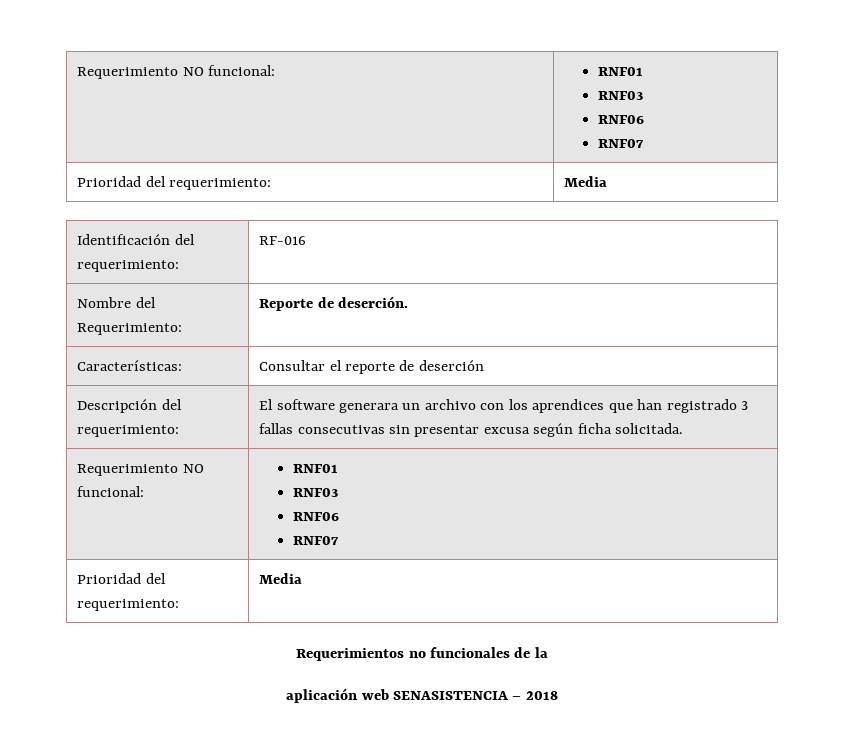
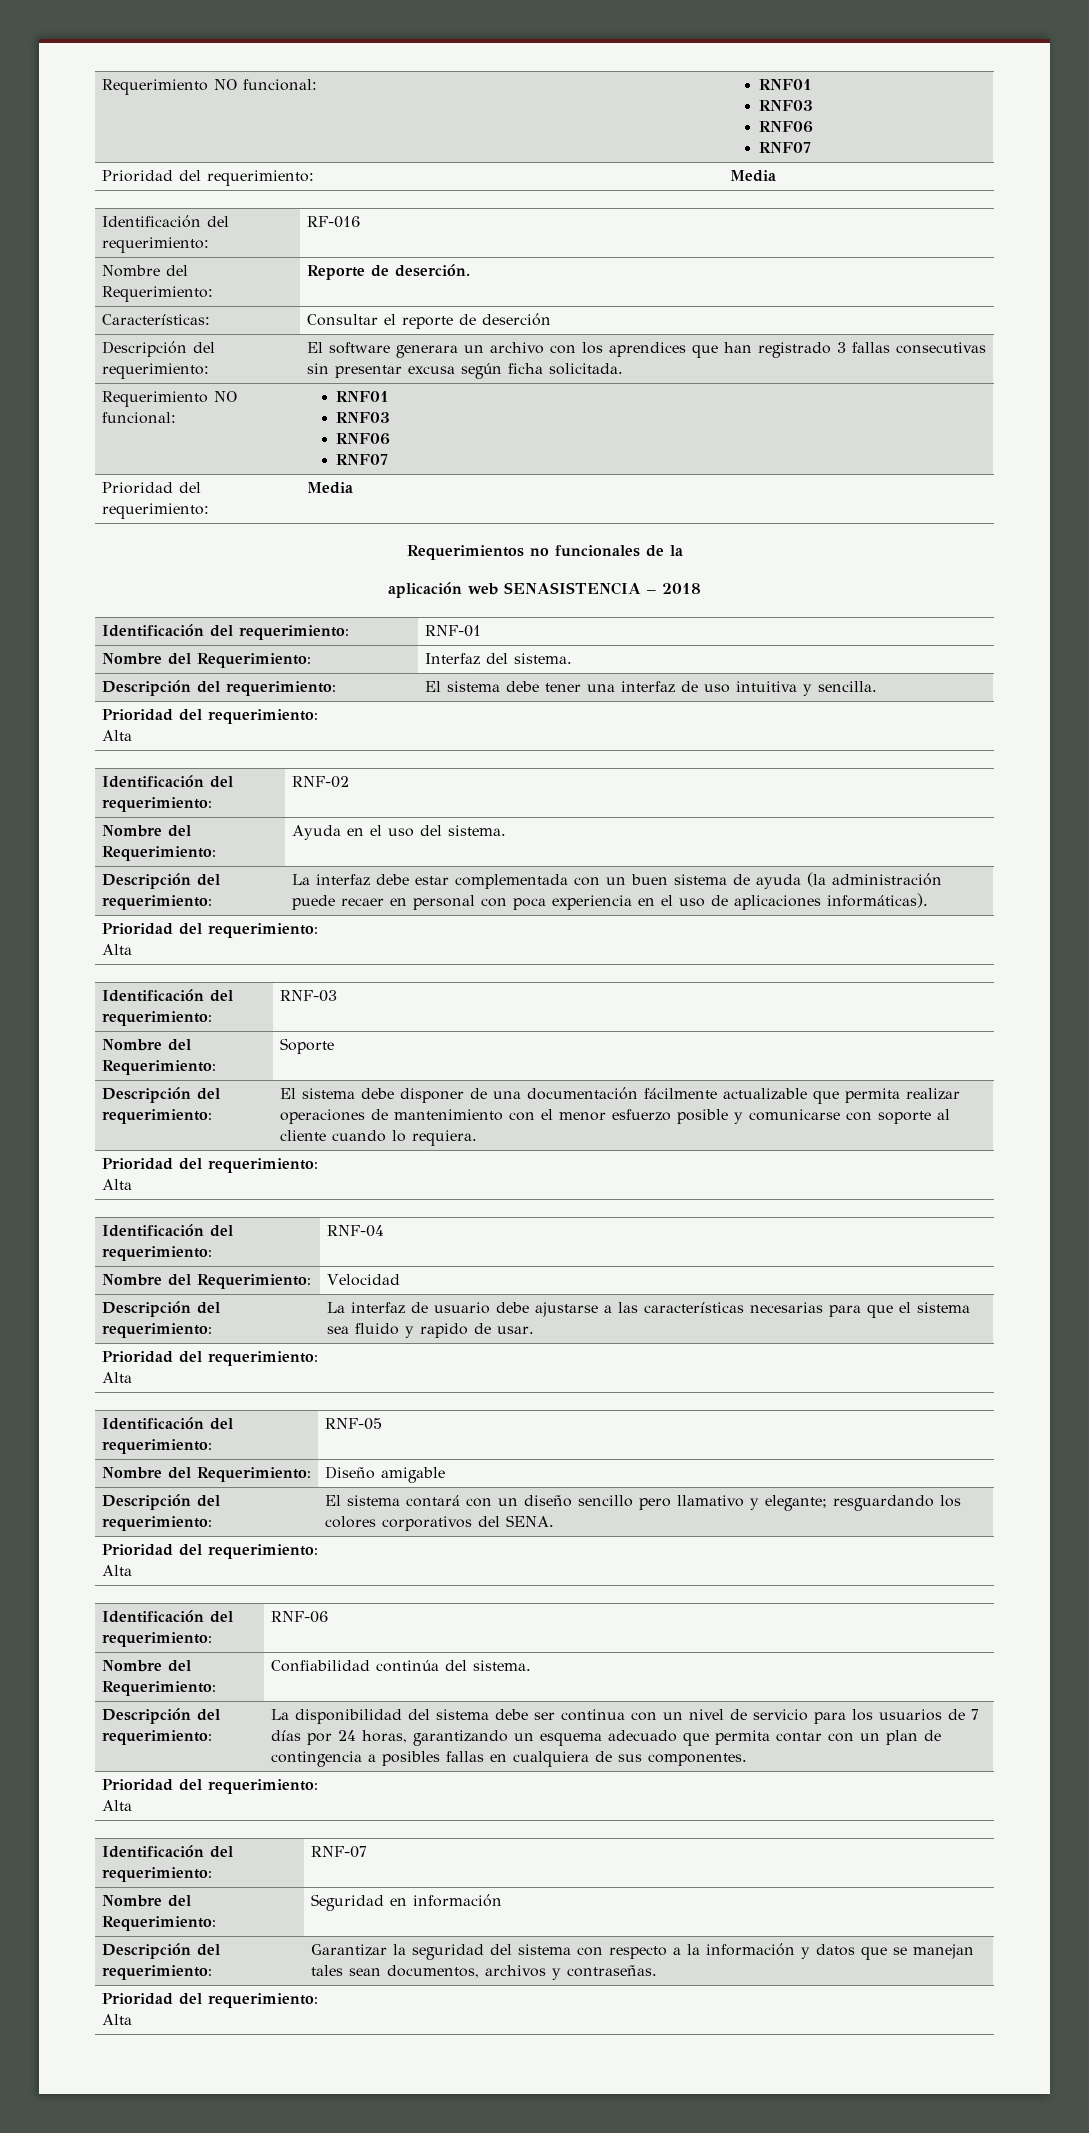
+ Identificación del requerimiento: | RNF-01
+ Nombre del Requerimiento: | Interfaz del sistema.
+ Descripción del requerimiento: | El sistema debe tener una interfaz de uso intuitiva y sencilla.
+ Prioridad del requerimiento:
+ Alta
+ Identificación del requerimiento: | RNF-02
+ Nombre del Requerimiento: | Ayuda en el uso del sistema.
+ Descripción del requerimiento: | La interfaz debe estar complementada con un buen sistema de ayuda (la administración puede recaer en personal con poca experiencia en el uso de aplicaciones informáticas).
+ Prioridad del requerimiento:
+ Alta
+ Identificación del requerimiento: | RNF-03
+ Nombre del Requerimiento: | Soporte
+ Descripción del requerimiento: | El sistema debe disponer de una documentación fácilmente actualizable que permita realizar operaciones de mantenimiento con el menor esfuerzo posible y comunicarse con soporte al cliente cuando lo requiera.
+ Prioridad del requerimiento:
+ Alta
+ Identificación del requerimiento: | RNF-04
+ Nombre del Requerimiento: | Velocidad
+ Descripción del requerimiento: | La interfaz de usuario debe ajustarse a las características necesarias para que el sistema sea fluido y rapido de usar.
+ Prioridad del requerimiento:
+ Alta
+ Identificación del requerimiento: | RNF-05
+ Nombre del Requerimiento: | Diseño amigable
+ Descripción del requerimiento: | El sistema contará con un diseño sencillo pero llamativo y elegante; resguardando los colores corporativos del SENA.
+ Prioridad del requerimiento:
+ Alta
+ Identificación del requerimiento: | RNF-06
+ Nombre del Requerimiento: | Confiabilidad continúa del sistema.
+ Descripción del requerimiento: | La disponibilidad del sistema debe ser continua con un nivel de servicio para los usuarios de 7 días por 24 horas, garantizando un esquema adecuado que permita contar con un plan de contingencia a posibles fallas en cualquiera de sus componentes.
+ Prioridad del requerimiento:
+ Alta
+ Identificación del requerimiento: | RNF-07
+ Nombre del Requerimiento: | Seguridad en información
+ Descripción del requerimiento: | Garantizar la seguridad del sistema con respecto a la información y datos que se manejan tales sean documentos, archivos y contraseñas.
+ Prioridad del requerimiento:
+ Alta

